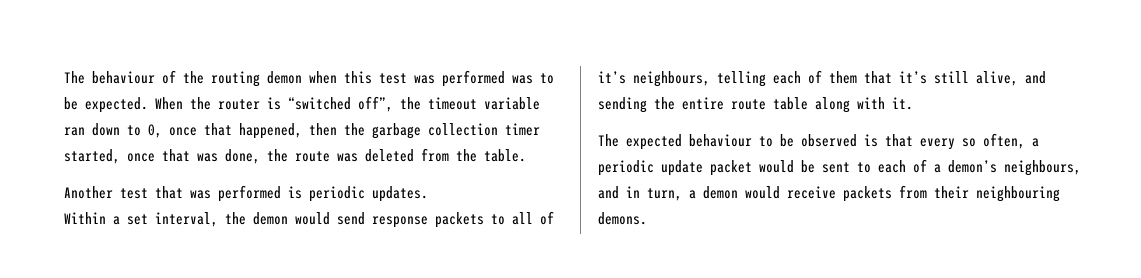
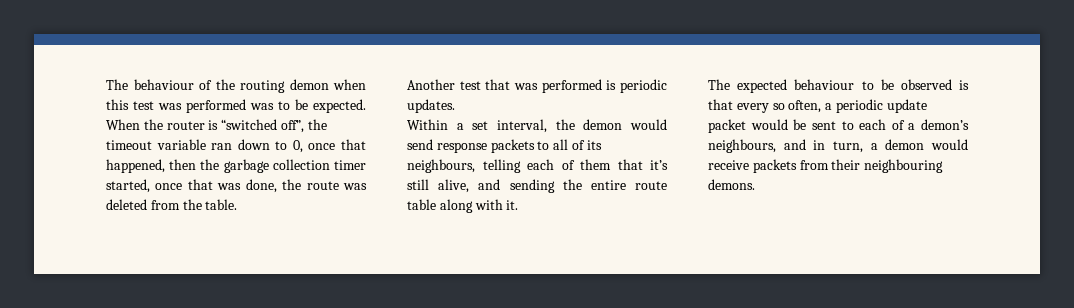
- Within a set interval, the demon would send response packets to all of it’s neighbours, telling each of them that it’s still alive, and sending the entire route table along with it.
+ Within a set interval, the demon would send response packets to all of its neighbours, telling each of them that it’s still alive, and sending the entire route table along with it.

